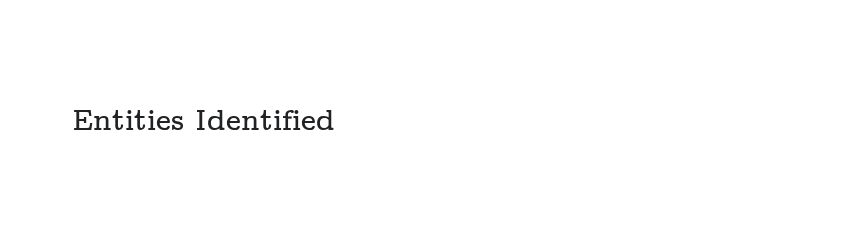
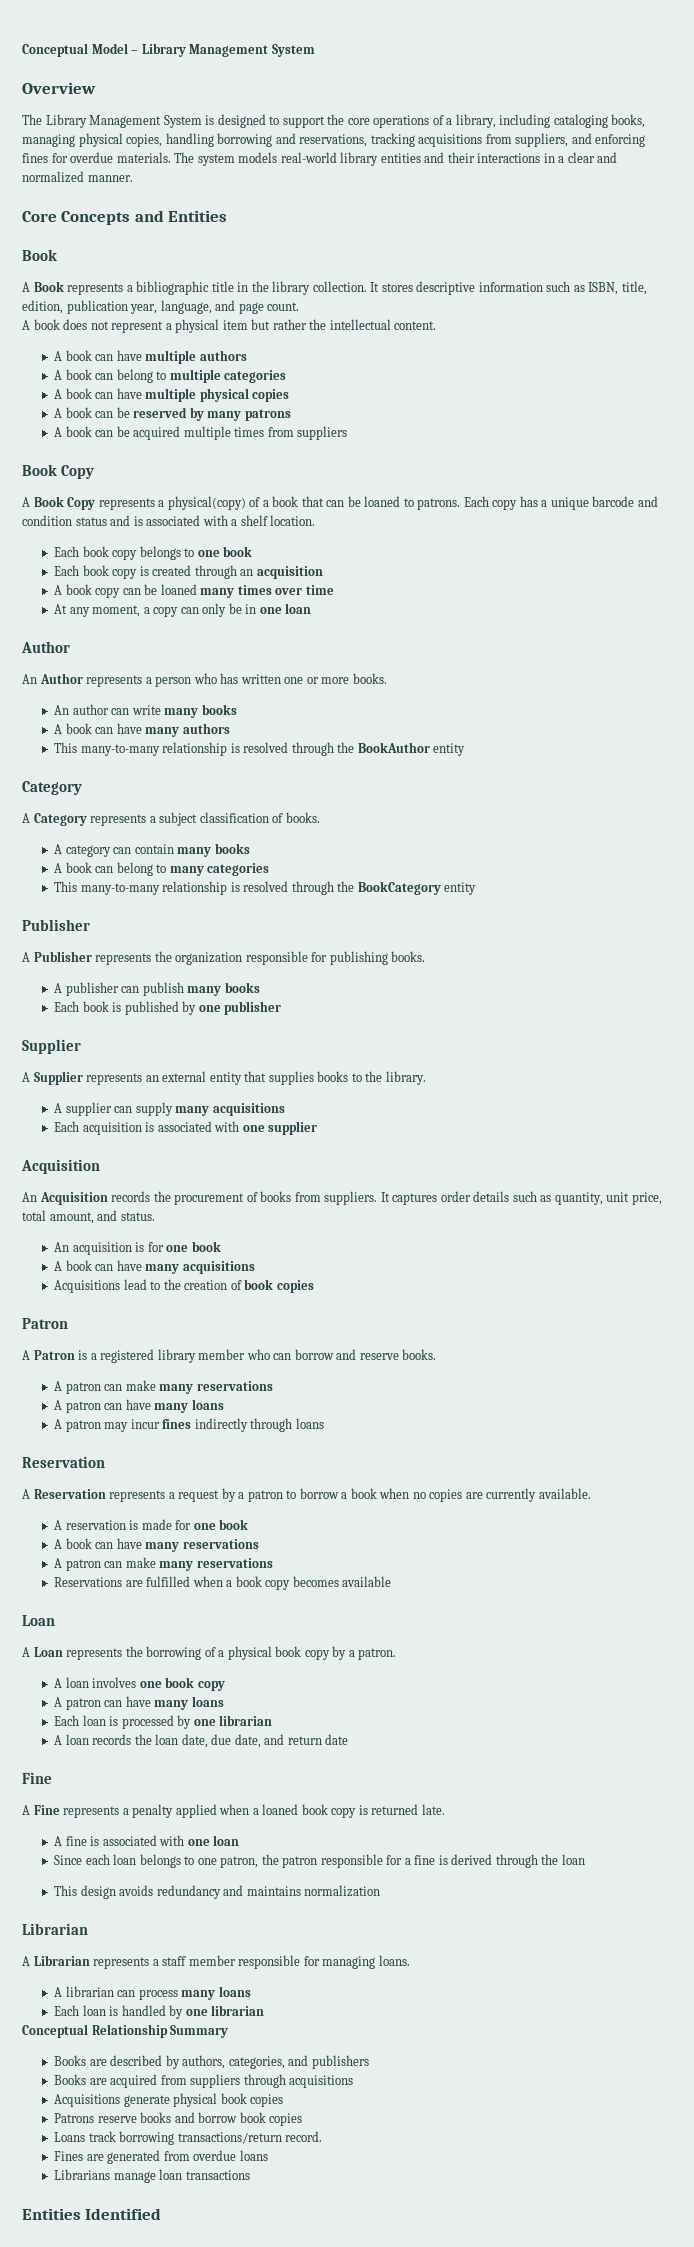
+ Conceptual Model – Library Management System
+ Overview
+ The Library Management System is designed to support the core operations of a library, including cataloging books, managing physical copies, handling borrowing and reservations, tracking acquisitions from suppliers, and enforcing fines for overdue materials. The system models real-world library entities and their interactions in a clear and normalized manner.
+ Core Concepts and Entities
+ Book
+ A Book represents a bibliographic title in the library collection. It stores descriptive information such as ISBN, title, edition, publication year, language, and page count.
+ A book does not represent a physical item but rather the intellectual content.
+ A book can have multiple authors
+ A book can belong to multiple categories
+ A book can have multiple physical copies
+ A book can be reserved by many patrons
+ A book can be acquired multiple times from suppliers
+ Book Copy
+ A Book Copy represents a physical(copy) of a book that can be loaned to patrons. Each copy has a unique barcode and condition status and is associated with a shelf location.
+ Each book copy belongs to one book
+ Each book copy is created through an acquisition
+ A book copy can be loaned many times over time
+ At any moment, a copy can only be in one loan
+ Author
+ An Author represents a person who has written one or more books.
+ An author can write many books
+ A book can have many authors
+ This many-to-many relationship is resolved through the BookAuthor entity
+ Category
+ A Category represents a subject classification of books.
+ A category can contain many books
+ A book can belong to many categories
+ This many-to-many relationship is resolved through the BookCategory entity
+ Publisher
+ A Publisher represents the organization responsible for publishing books.
+ A publisher can publish many books
+ Each book is published by one publisher
+ Supplier
+ A Supplier represents an external entity that supplies books to the library.
+ A supplier can supply many acquisitions
+ Each acquisition is associated with one supplier
+ Acquisition
+ An Acquisition records the procurement of books from suppliers. It captures order details such as quantity, unit price, total amount, and status.
+ An acquisition is for one book
+ A book can have many acquisitions
+ Acquisitions lead to the creation of book copies
+ Patron
+ A Patron is a registered library member who can borrow and reserve books.
+ A patron can make many reservations
+ A patron can have many loans
+ A patron may incur fines indirectly through loans
+ Reservation
+ A Reservation represents a request by a patron to borrow a book when no copies are currently available.
+ A reservation is made for one book
+ A book can have many reservations
+ A patron can make many reservations
+ Reservations are fulfilled when a book copy becomes available
+ Loan
+ A Loan represents the borrowing of a physical book copy by a patron.
+ A loan involves one book copy
+ A patron can have many loans
+ Each loan is processed by one librarian
+ A loan records the loan date, due date, and return date
+ Fine
+ A Fine represents a penalty applied when a loaned book copy is returned late.
+ A fine is associated with one loan
+ Since each loan belongs to one patron, the patron responsible for a fine is derived through the loan
+ This design avoids redundancy and maintains normalization
+ Librarian
+ A Librarian represents a staff member responsible for managing loans.
+ A librarian can process many loans
+ Each loan is handled by one librarian
+ Conceptual Relationship Summary
+ Books are described by authors, categories, and publishers
+ Books are acquired from suppliers through acquisitions
+ Acquisitions generate physical book copies
+ Patrons reserve books and borrow book copies
+ Loans track borrowing transactions/return record.
+ Fines are generated from overdue loans
+ Librarians manage loan transactions

